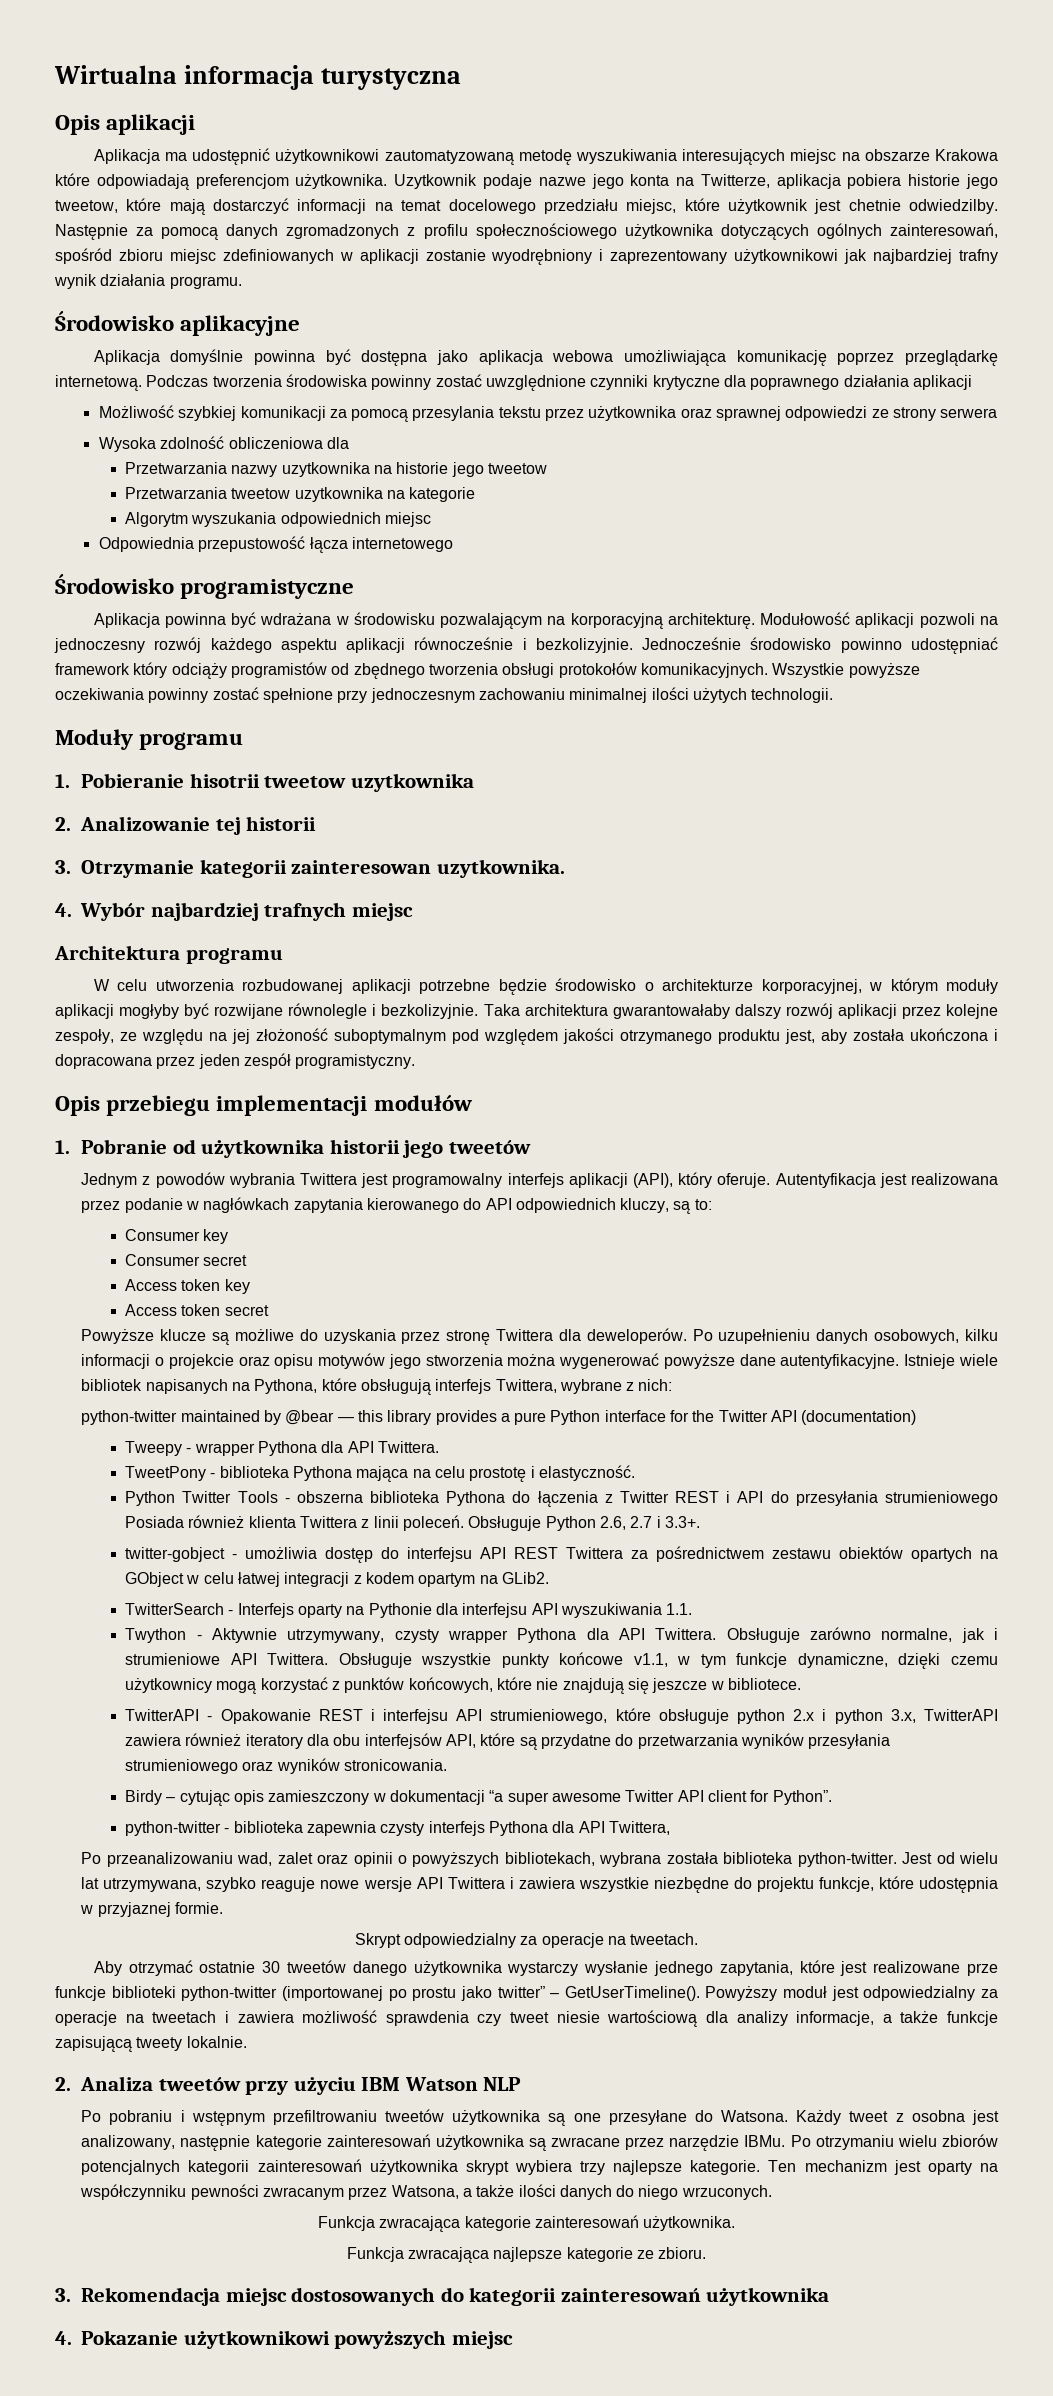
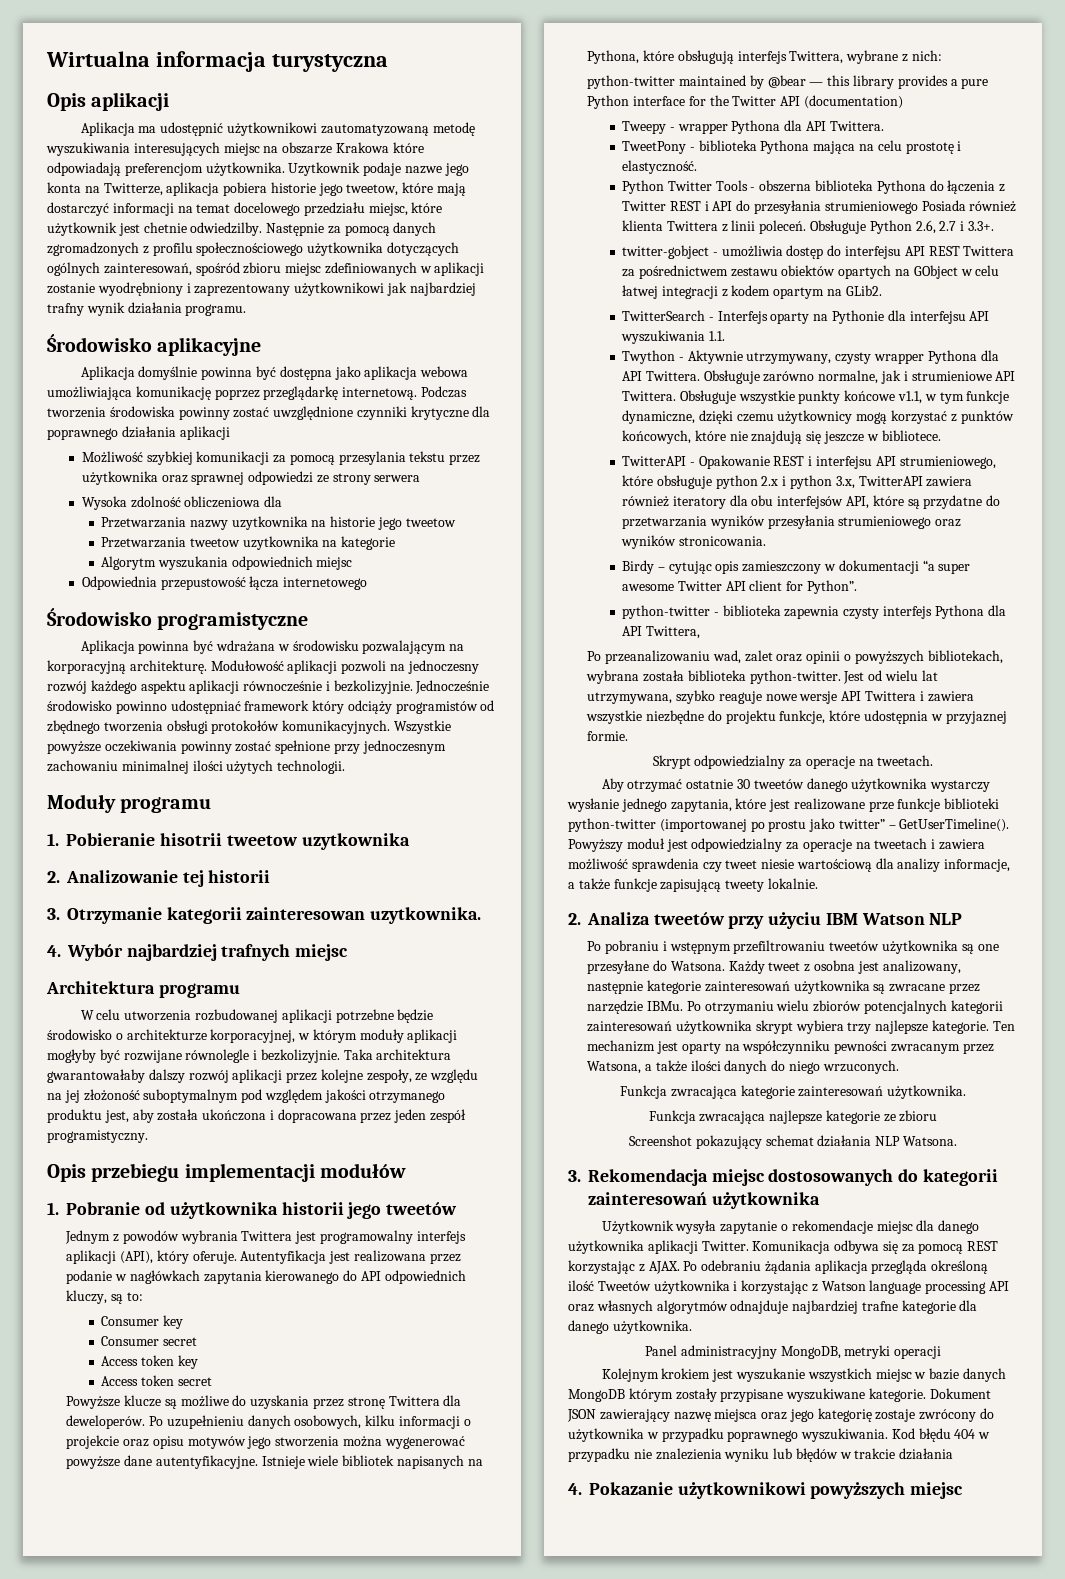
- Funkcja zwracająca najlepsze kategorie ze zbioru.
+ Funkcja zwracająca najlepsze kategorie ze zbioru
+ Screenshot pokazujący schemat działania NLP Watsona.
+ Użytkownik wysyła zapytanie o rekomendacje miejsc dla danego użytkownika aplikacji Twitter. Komunikacja odbywa się za pomocą REST korzystając z AJAX. Po odebraniu żądania aplikacja przegląda określoną ilość Tweetów użytkownika i korzystając z Watson language processing API oraz własnych algorytmów odnajduje najbardziej trafne kategorie dla danego użytkownika.
+ Panel administracyjny MongoDB, metryki operacji
+ Kolejnym krokiem jest wyszukanie wszystkich miejsc w bazie danych MongoDB którym zostały przypisane wyszukiwane kategorie. Dokument JSON zawierający nazwę miejsca oraz jego kategorię zostaje zwrócony do użytkownika w przypadku poprawnego wyszukiwania. Kod błędu 404 w przypadku nie znalezienia wyniku lub błędów w trakcie działania

